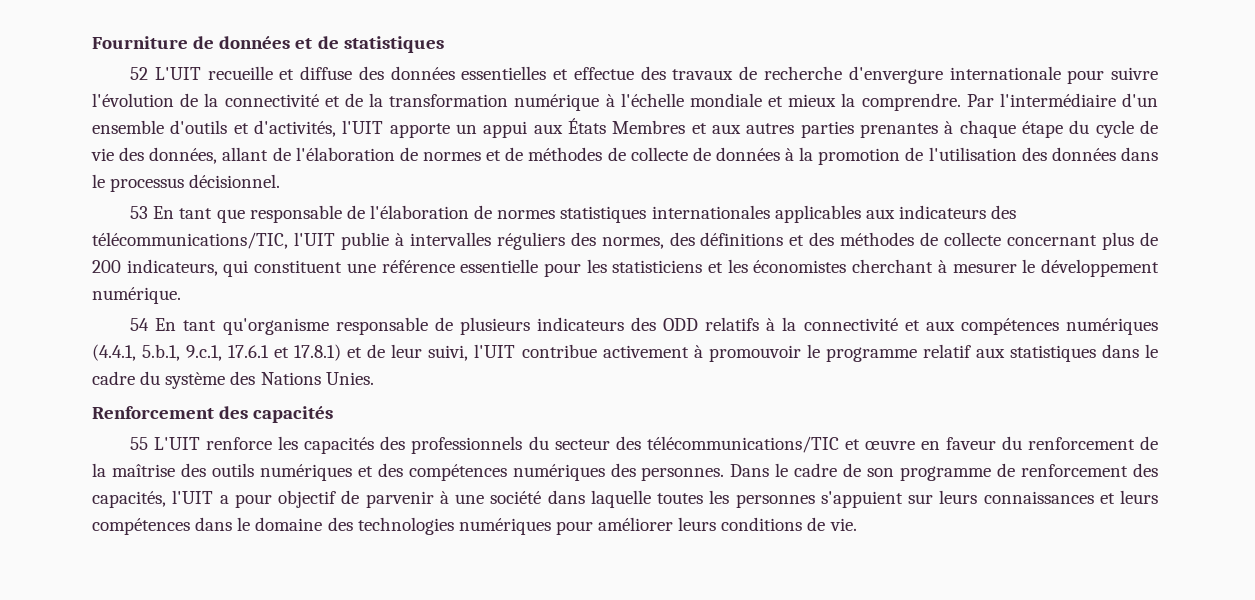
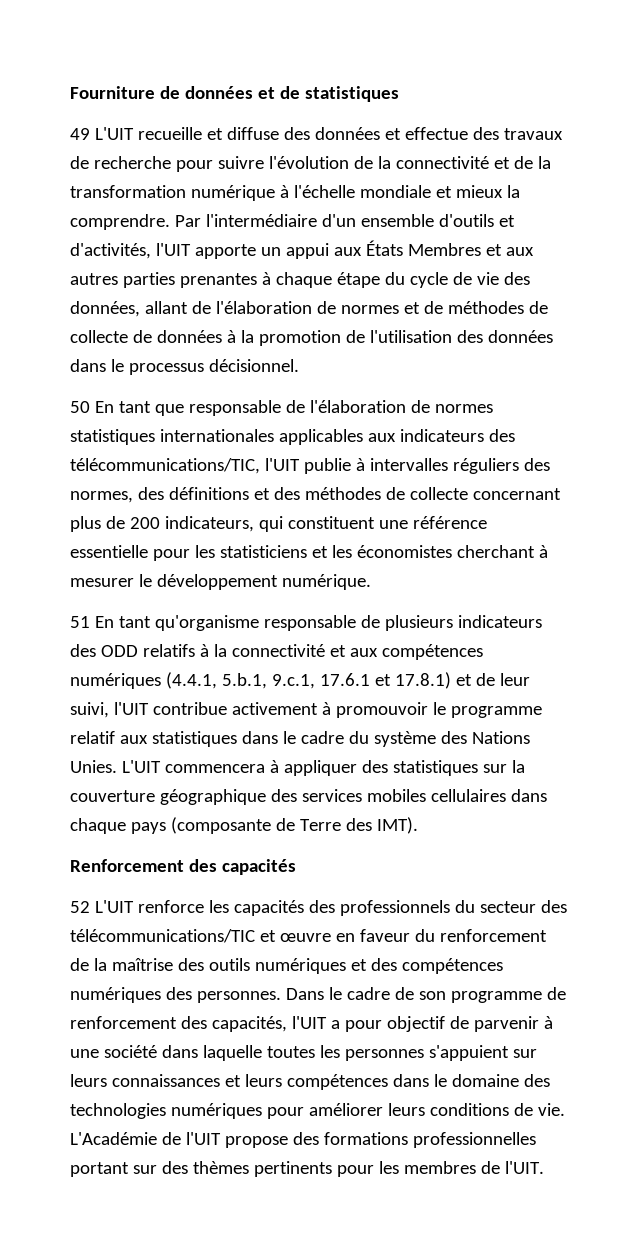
- 52 L'UIT recueille et diffuse des données essentielles et effectue des travaux de recherche d'envergure internationale pour suivre l'évolution de la connectivité et de la transformation numérique à l'échelle mondiale et mieux la comprendre.
+ 49 L'UIT recueille et diffuse des données et effectue des travaux de recherche pour suivre l'évolution de la connectivité et de la transformation numérique à l'échelle mondiale et mieux la comprendre.
- 53 En tant que responsable de l'élaboration de normes statistiques internationales applicables aux indicateurs des télécommunications/TIC, l'UIT publie à intervalles réguliers des normes, des définitions et des méthodes de collecte concernant plus de 200 indicateurs, qui constituent une référence essentielle pour les statisticiens et les économistes cherchant à mesurer le développement numérique.
+ 50 En tant que responsable de l'élaboration de normes statistiques internationales applicables aux indicateurs des télécommunications/TIC, l'UIT publie à intervalles réguliers des normes, des définitions et des méthodes de collecte concernant plus de 200 indicateurs, qui constituent une référence essentielle pour les statisticiens et les économistes cherchant à mesurer le développement numérique.
- 54 En tant qu'organisme responsable de plusieurs indicateurs des ODD relatifs à la connectivité et aux compétences numériques (4.4.1, 5.b.1, 9.c.1, 17.6.1 et 17.8.1) et de leur suivi, l'UIT contribue activement à promouvoir le programme relatif aux statistiques dans le cadre du système des Nations Unies.
+ 51 En tant qu'organisme responsable de plusieurs indicateurs des ODD relatifs à la connectivité et aux compétences numériques (4.4.1, 5.b.1, 9.c.1, 17.6.1 et 17.8.1) et de leur suivi, l'UIT contribue activement à promouvoir le programme relatif aux statistiques dans le cadre du système des Nations Unies. L'UIT commencera à appliquer des statistiques sur la couverture géographique des services mobiles cellulaires dans chaque pays (composante de Terre des IMT).
- 55 L'UIT renforce les capacités des professionnels du secteur des télécommunications/TIC et œuvre en faveur du renforcement de la maîtrise des outils numériques et des compétences numériques des personnes.
+ 52 L'UIT renforce les capacités des professionnels du secteur des télécommunications/TIC et œuvre en faveur du renforcement de la maîtrise des outils numériques et des compétences numériques des personnes.
+ L'Académie de l'UIT propose des formations professionnelles portant sur des thèmes pertinents pour les membres de l'UIT.

